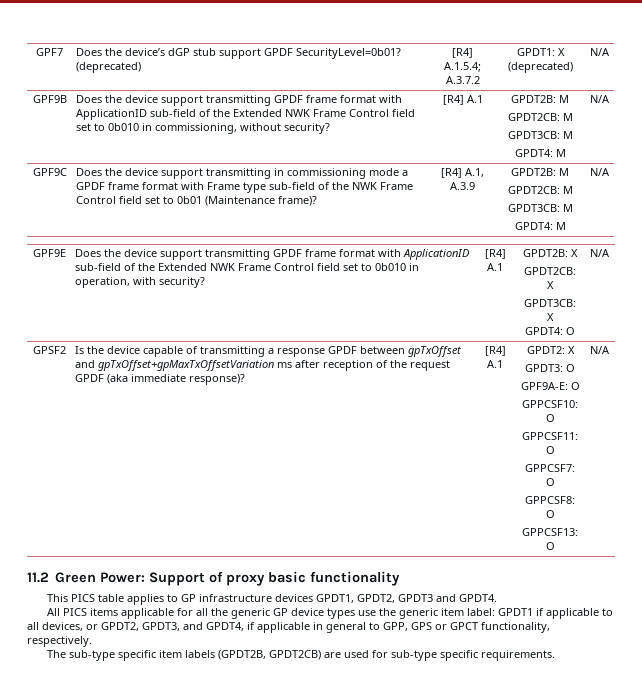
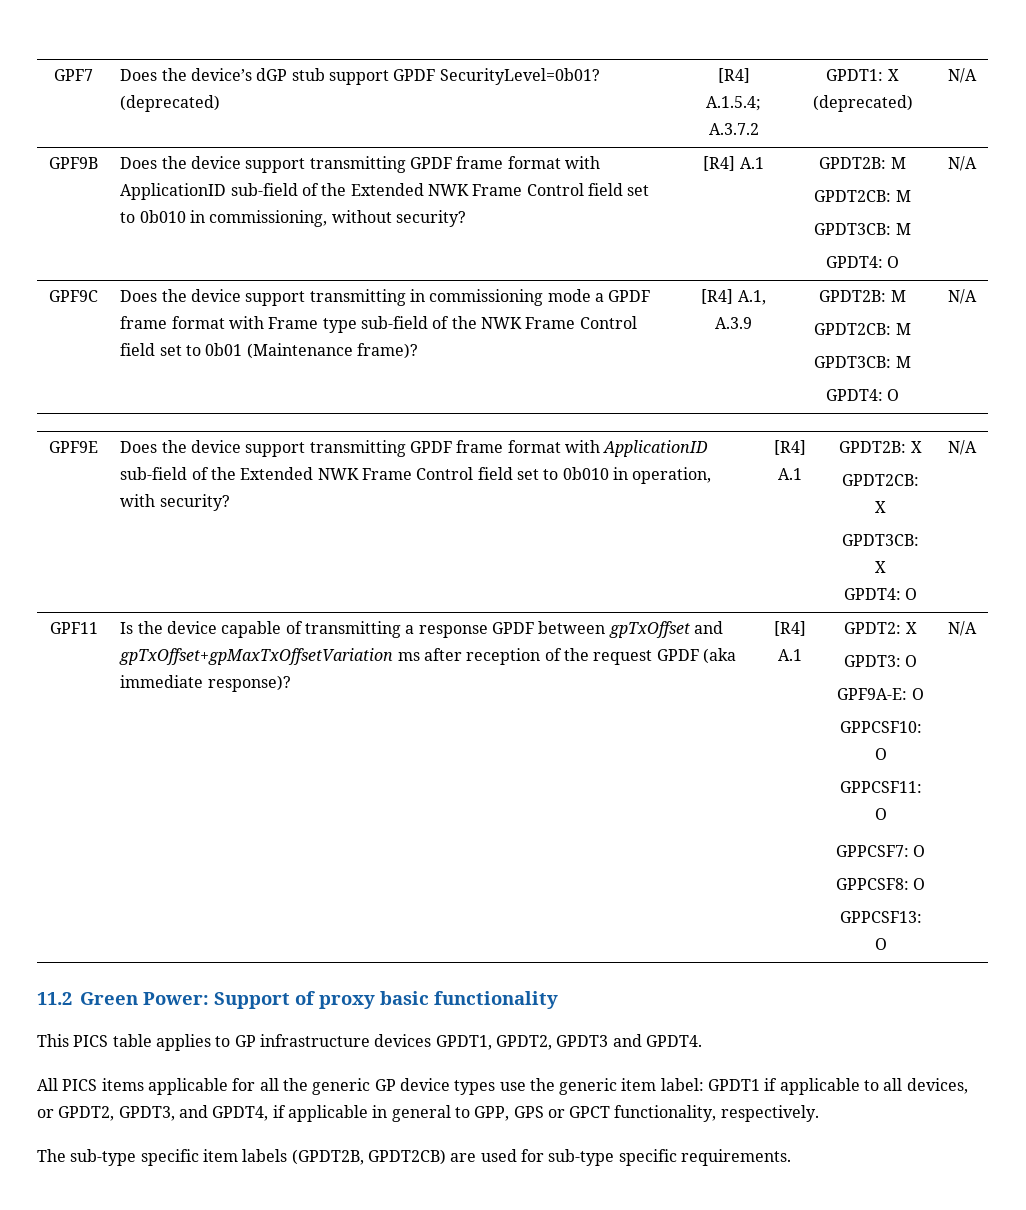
  GPF9B | Does the device support transmitting GPDF frame format with ApplicationID sub-field of the Extended NWK Frame Control field set to 0b010 in commissioning, without security? | [R4] A.1 | GPDT2B: M
  GPDT2CB: M
  GPDT3CB: M
- GPDT4: M | N/A
+ GPDT4: O | N/A
  GPF9C | Does the device support transmitting in commissioning mode a GPDF frame format with Frame type sub-field of the NWK Frame Control field set to 0b01 (Maintenance frame)? | [R4] A.1, A.3.9 | GPDT2B: M
  GPDT2CB: M
  GPDT3CB: M
- GPDT4: M | N/A
+ GPDT4: O | N/A
- GPSF2
+ GPF11

